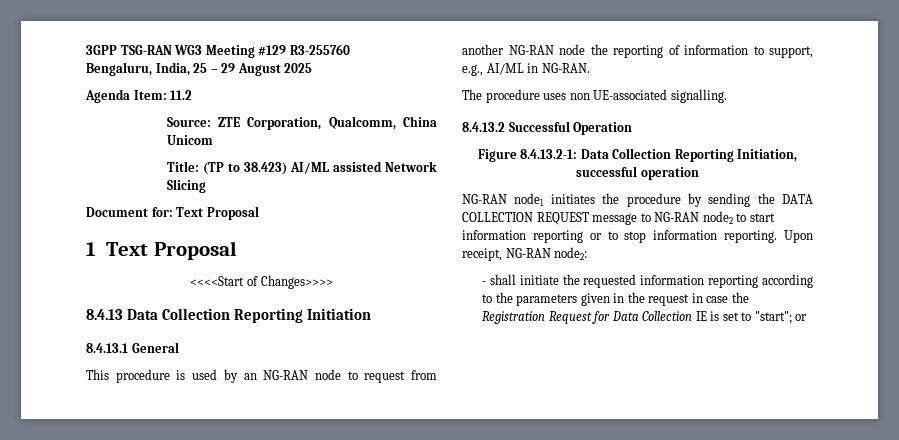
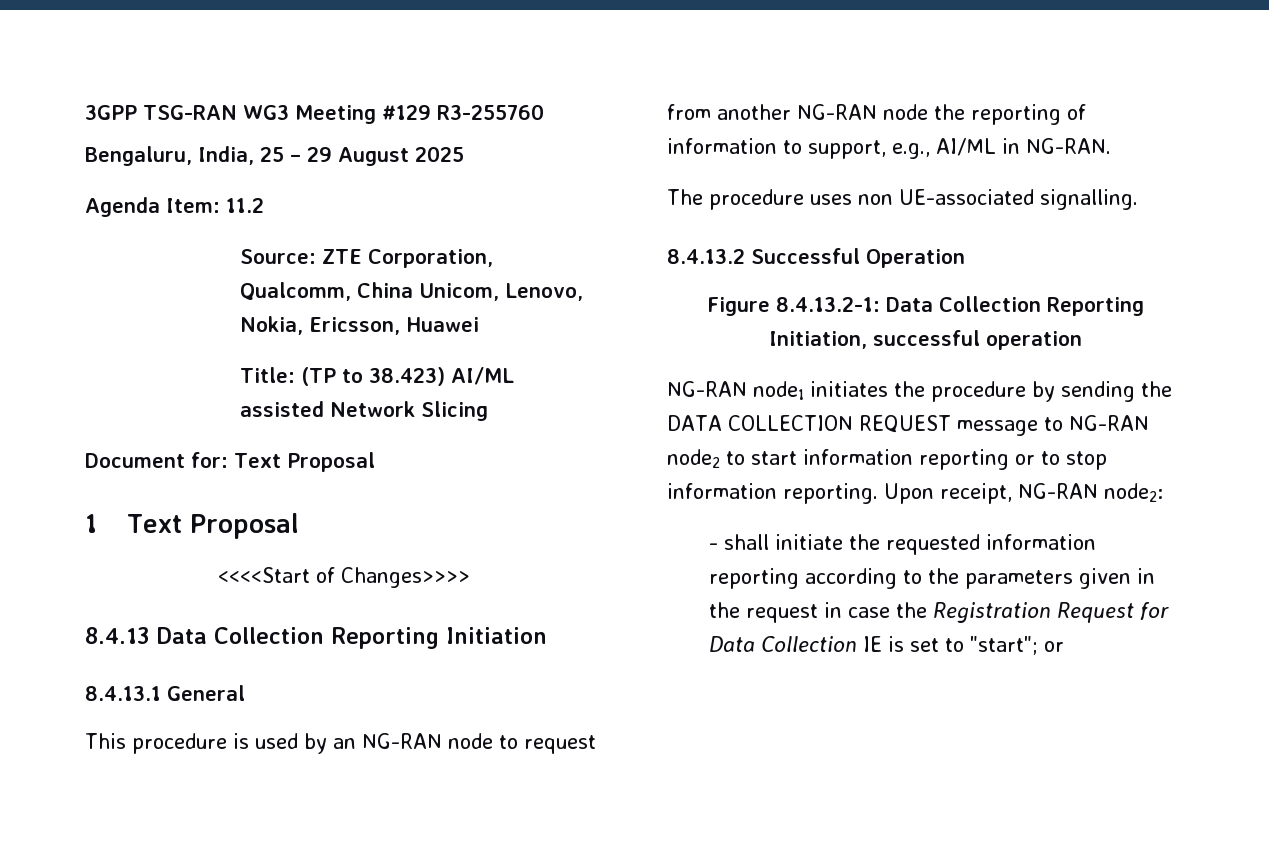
- Source: ZTE Corporation, Qualcomm, China Unicom
+ Source: ZTE Corporation, Qualcomm, China Unicom, Lenovo, Nokia, Ericsson, Huawei

